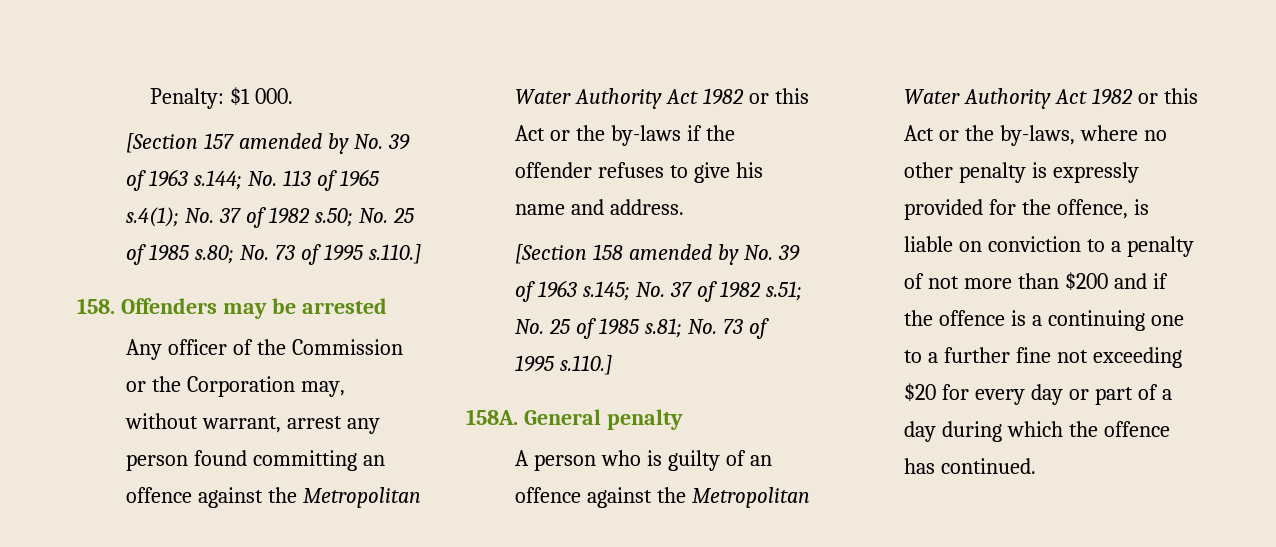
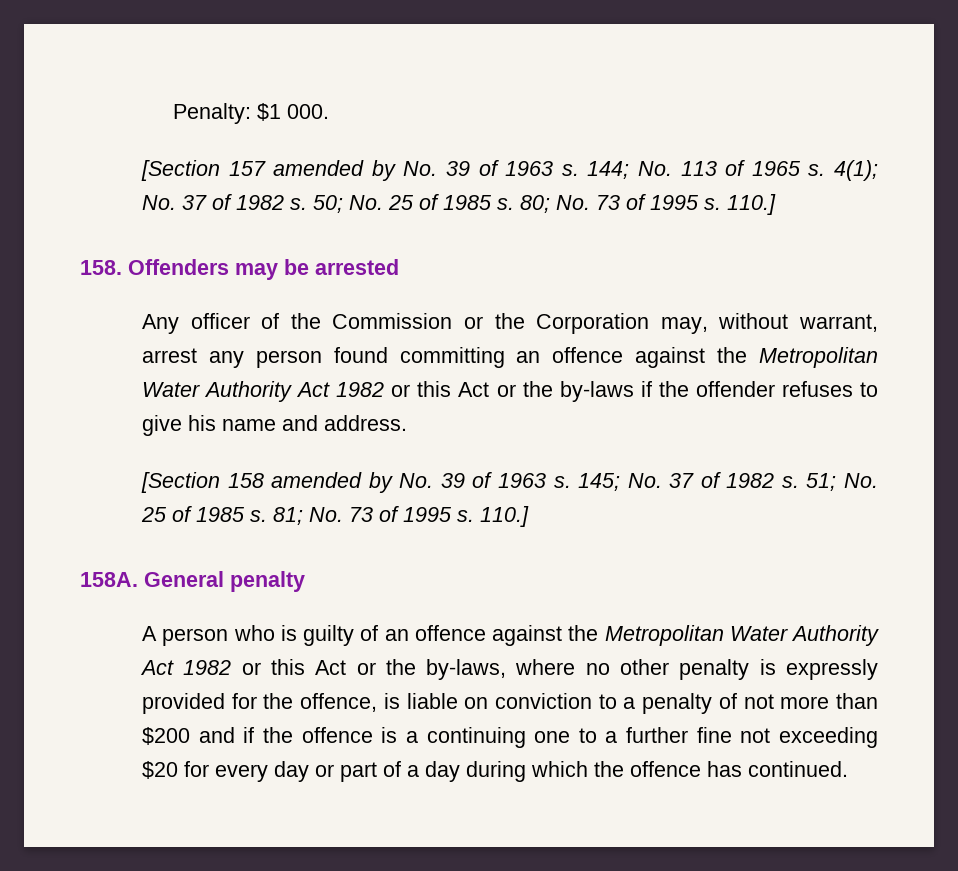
- [Section 157 amended by No. 39 of 1963 s.144; No. 113 of 1965 s.4(1); No. 37 of 1982 s.50; No. 25 of 1985 s.80; No. 73 of 1995 s.110.]
+ [Section 157 amended by No. 39 of 1963 s. 144; No. 113 of 1965 s. 4(1); No. 37 of 1982 s. 50; No. 25 of 1985 s. 80; No. 73 of 1995 s. 110.]
- [Section 158 amended by No. 39 of 1963 s.145; No. 37 of 1982 s.51; No. 25 of 1985 s.81; No. 73 of 1995 s.110.]
+ [Section 158 amended by No. 39 of 1963 s. 145; No. 37 of 1982 s. 51; No. 25 of 1985 s. 81; No. 73 of 1995 s. 110.]

